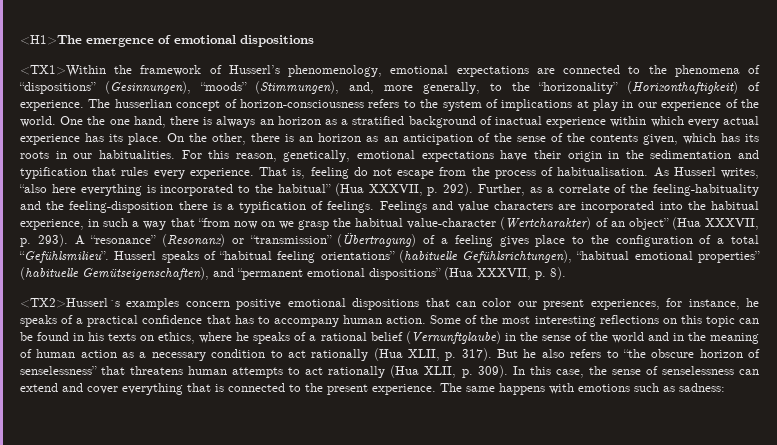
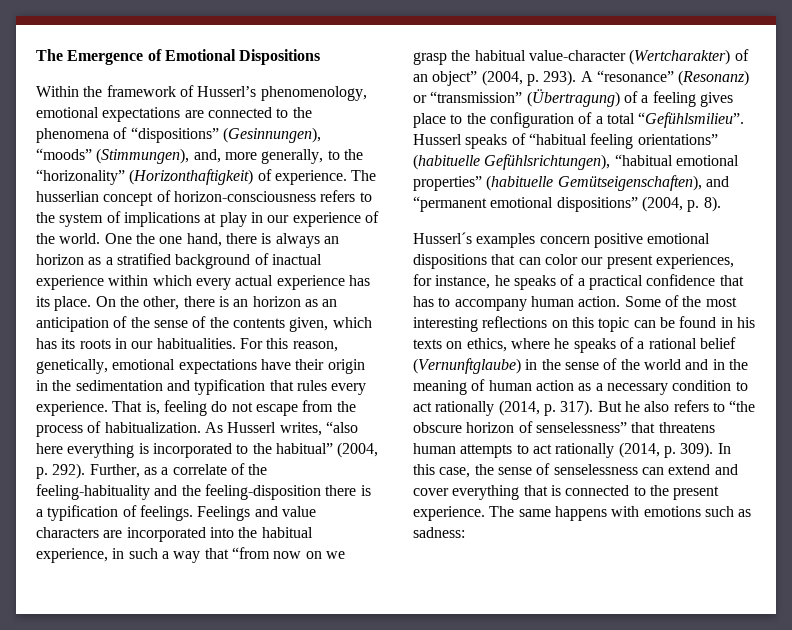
- <H1>The emergence of emotional dispositions
- <TX1>Within the framework of Husserl’s phenomenology, emotional expectations are connected to the phenomena of “dispositions” (Gesinnungen), “moods” (Stimmungen), and, more generally, to the “horizonality” (Horizonthaftigkeit) of experience.
+ The Emergence of Emotional Dispositions
+ Within the framework of Husserl’s phenomenology, emotional expectations are connected to the phenomena of “dispositions” (Gesinnungen), “moods” (Stimmungen), and, more generally, to the “horizonality” (Horizonthaftigkeit) of experience.
- That is, feeling do not escape from the process of habitualisation.
+ That is, feeling do not escape from the process of habitualization.
- As Husserl writes, “also here everything is incorporated to the habitual” (Hua XXXVII, p. 292).
+ As Husserl writes, “also here everything is incorporated to the habitual” (2004, p. 292).
- Feelings and value characters are incorporated into the habitual experience, in such a way that “from now on we grasp the habitual value-character (Wertcharakter) of an object” (Hua XXXVII, p. 293).
+ Feelings and value characters are incorporated into the habitual experience, in such a way that “from now on we grasp the habitual value-character (Wertcharakter) of an object” (2004, p. 293).
- Husserl speaks of “habitual feeling orientations” (habituelle Gefühlsrichtungen), “habitual emotional properties” (habituelle Gemütseigenschaften), and “permanent emotional dispositions” (Hua XXXVII, p. 8).
+ Husserl speaks of “habitual feeling orientations” (habituelle Gefühlsrichtungen), “habitual emotional properties” (habituelle Gemütseigenschaften), and “permanent emotional dispositions” (2004, p. 8).
- <TX2>Husserl´s examples concern positive emotional dispositions that can color our present experiences, for instance, he speaks of a practical confidence that has to accompany human action.
+ Husserl´s examples concern positive emotional dispositions that can color our present experiences, for instance, he speaks of a practical confidence that has to accompany human action.
- Some of the most interesting reflections on this topic can be found in his texts on ethics, where he speaks of a rational belief (Vernunftglaube) in the sense of the world and in the meaning of human action as a necessary condition to act rationally (Hua XLII, p. 317).
+ Some of the most interesting reflections on this topic can be found in his texts on ethics, where he speaks of a rational belief (Vernunftglaube) in the sense of the world and in the meaning of human action as a necessary condition to act rationally (2014, p. 317).
- But he also refers to “the obscure horizon of senselessness” that threatens human attempts to act rationally (Hua XLII, p. 309).
+ But he also refers to “the obscure horizon of senselessness” that threatens human attempts to act rationally (2014, p. 309).

